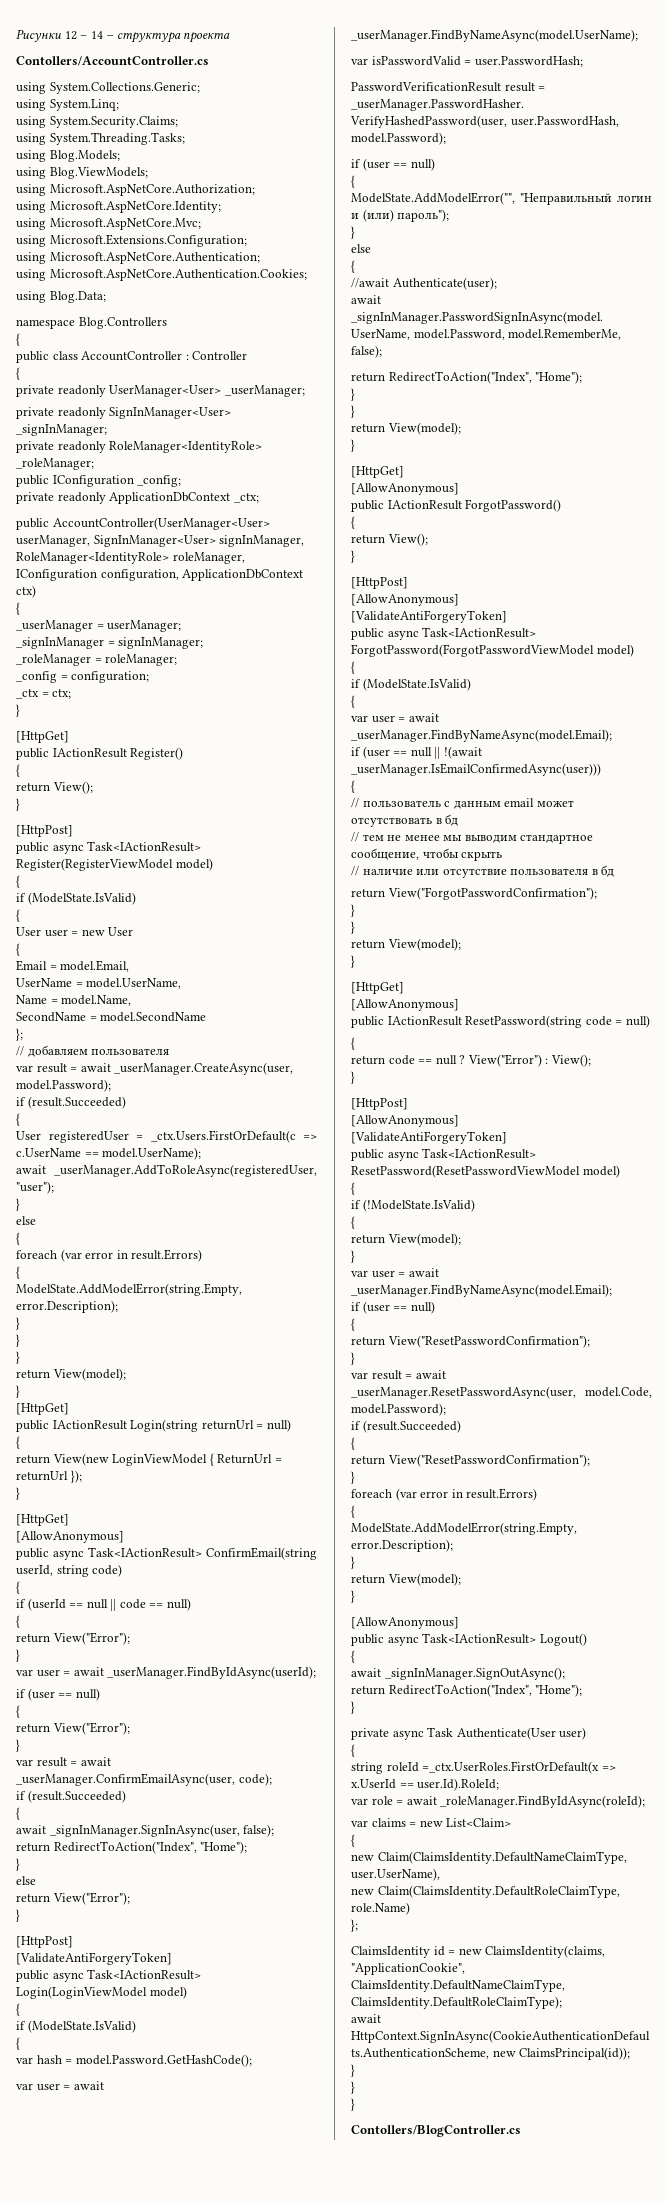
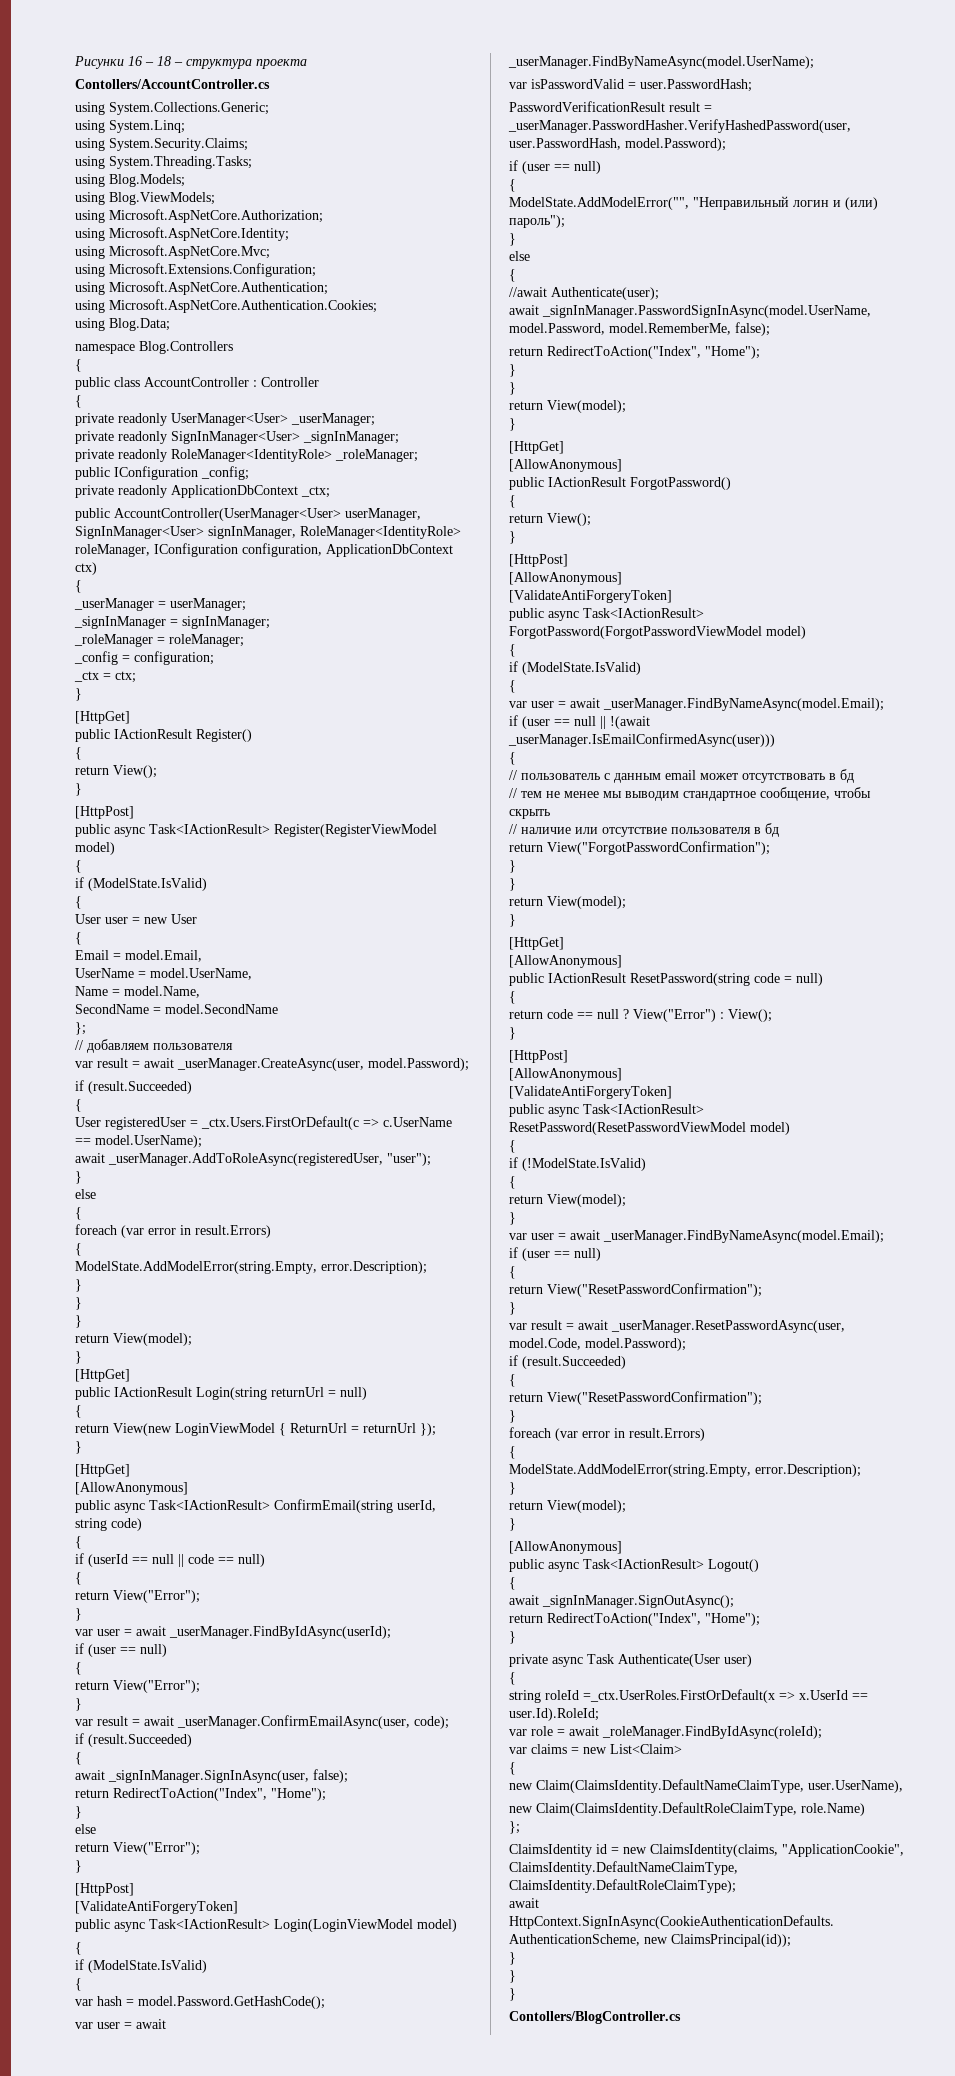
- Рисунки 12 – 14 – структура проекта
+ Рисунки 16 – 18 – структура проекта

